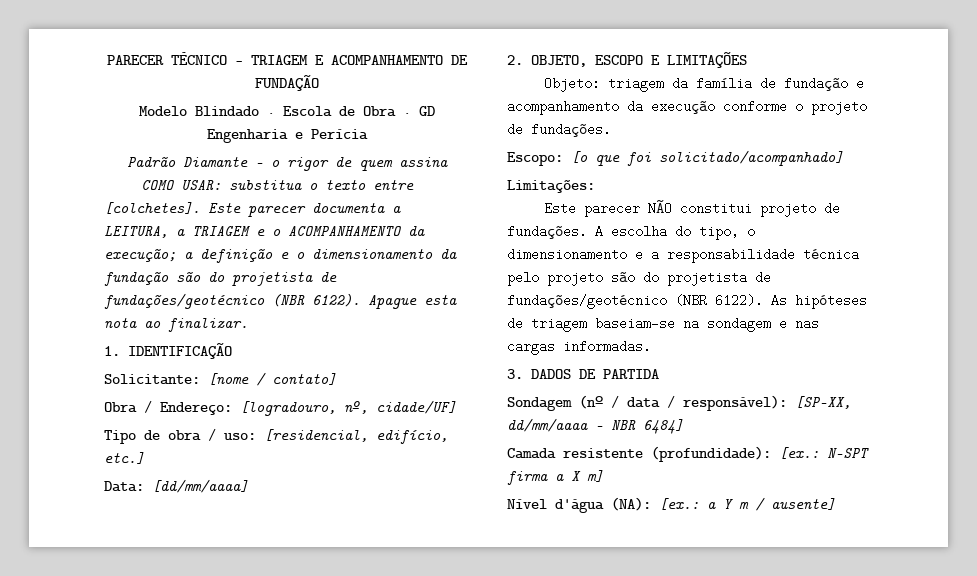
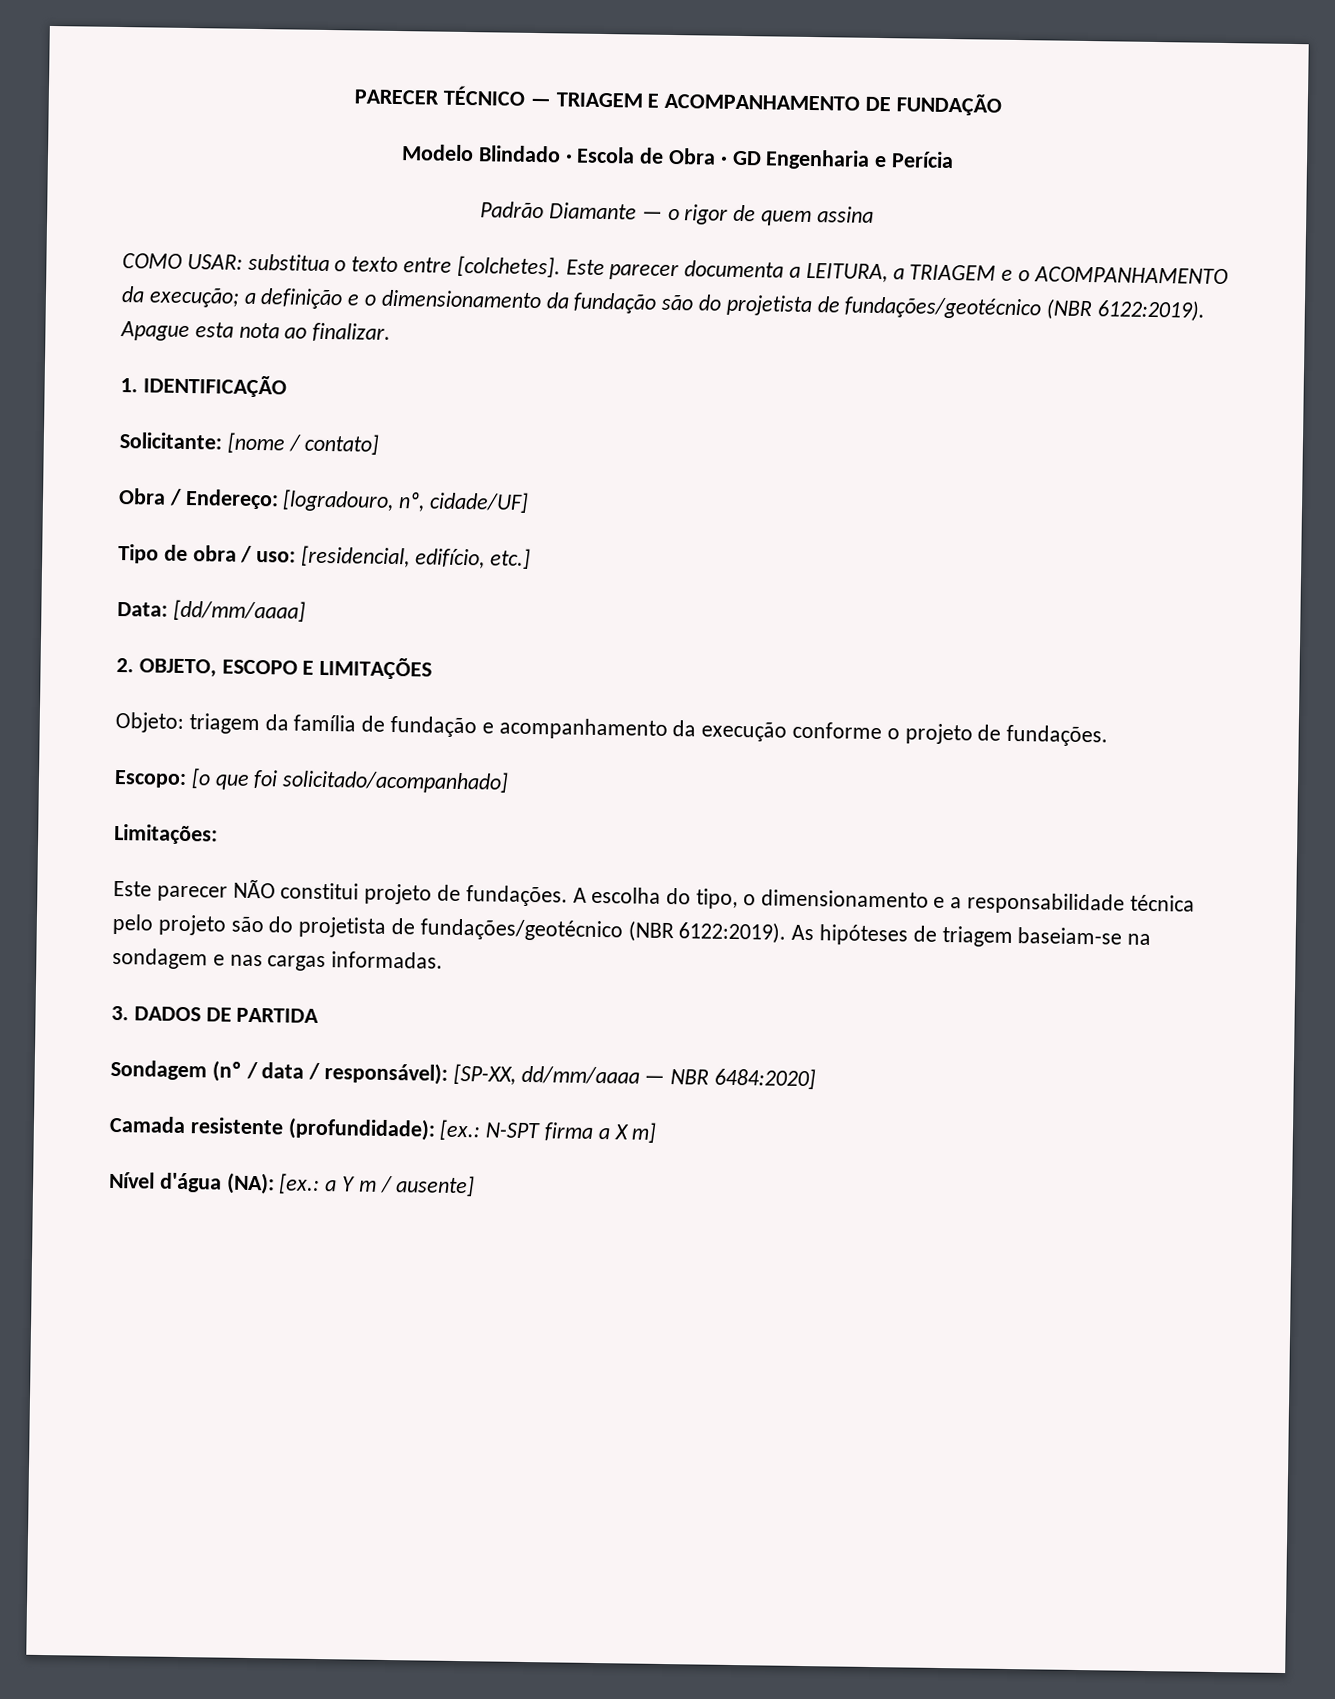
- Este parecer documenta a LEITURA, a TRIAGEM e o ACOMPANHAMENTO da execução; a definição e o dimensionamento da fundação são do projetista de fundações/geotécnico (NBR 6122).
+ Este parecer documenta a LEITURA, a TRIAGEM e o ACOMPANHAMENTO da execução; a definição e o dimensionamento da fundação são do projetista de fundações/geotécnico (NBR 6122:2019).
- A escolha do tipo, o dimensionamento e a responsabilidade técnica pelo projeto são do projetista de fundações/geotécnico (NBR 6122).
+ A escolha do tipo, o dimensionamento e a responsabilidade técnica pelo projeto são do projetista de fundações/geotécnico (NBR 6122:2019).
- Sondagem (nº / data / responsável): [SP-XX, dd/mm/aaaa — NBR 6484]
+ Sondagem (nº / data / responsável): [SP-XX, dd/mm/aaaa — NBR 6484:2020]

